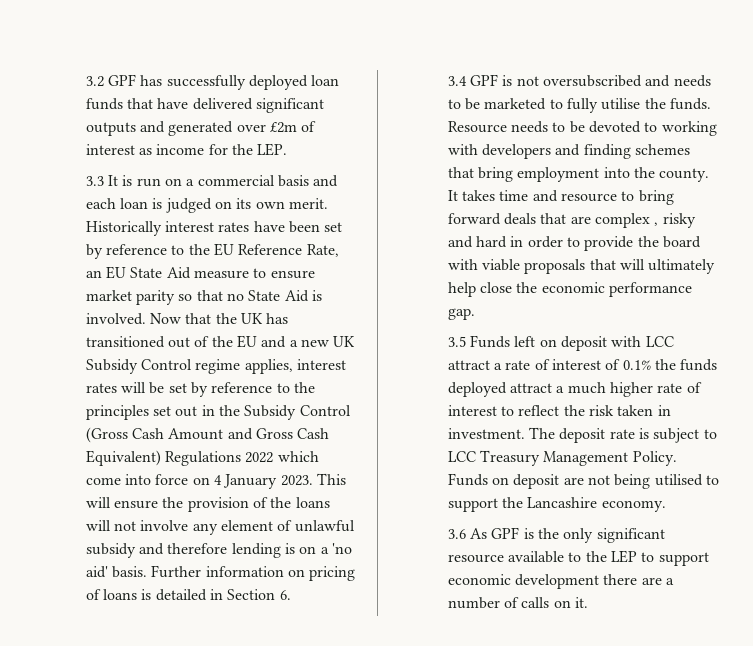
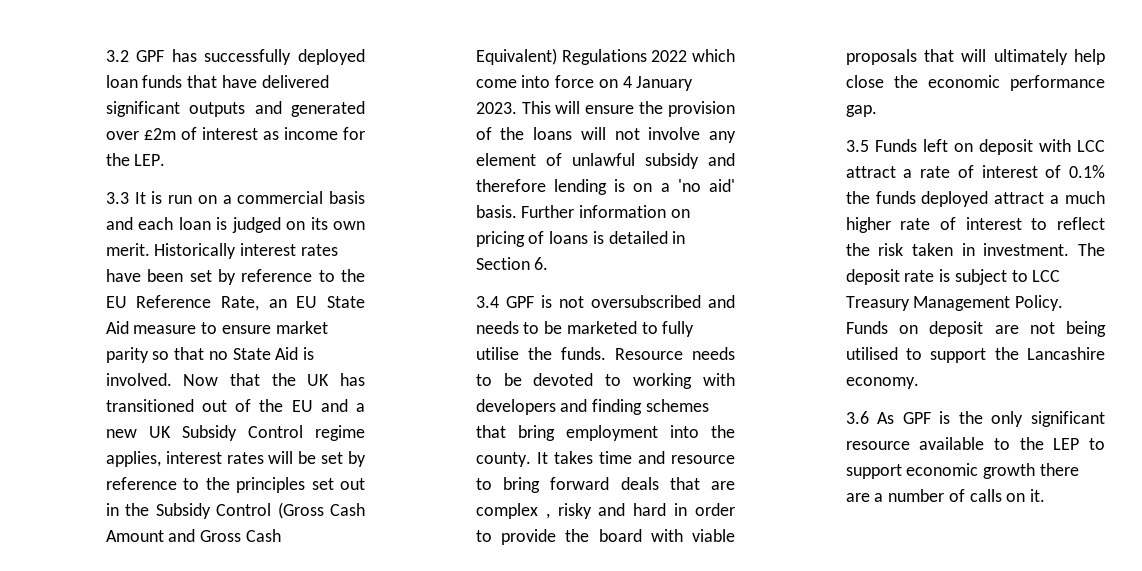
- 3.6 As GPF is the only significant resource available to the LEP to support economic development there are a number of calls on it.
+ 3.6 As GPF is the only significant resource available to the LEP to support economic growth there are a number of calls on it.

